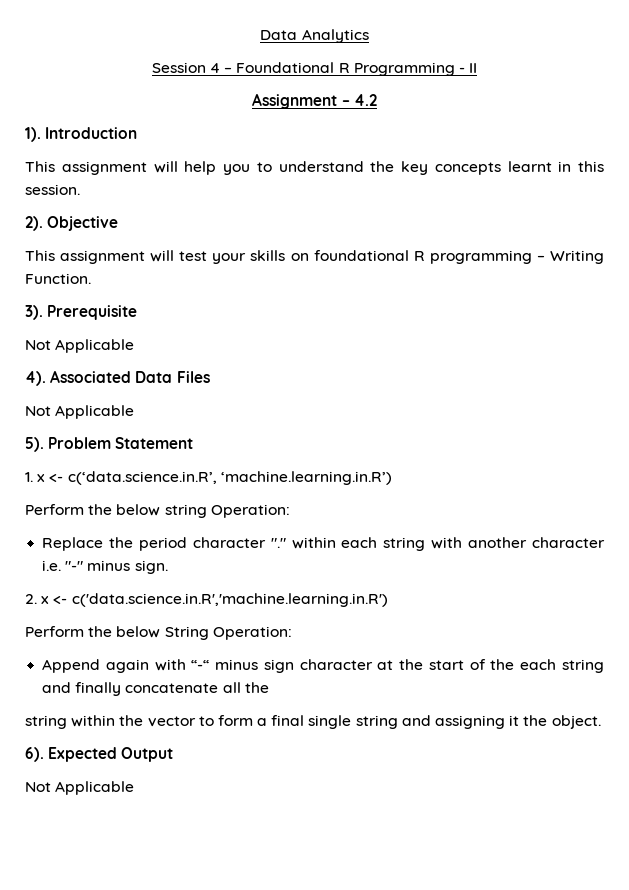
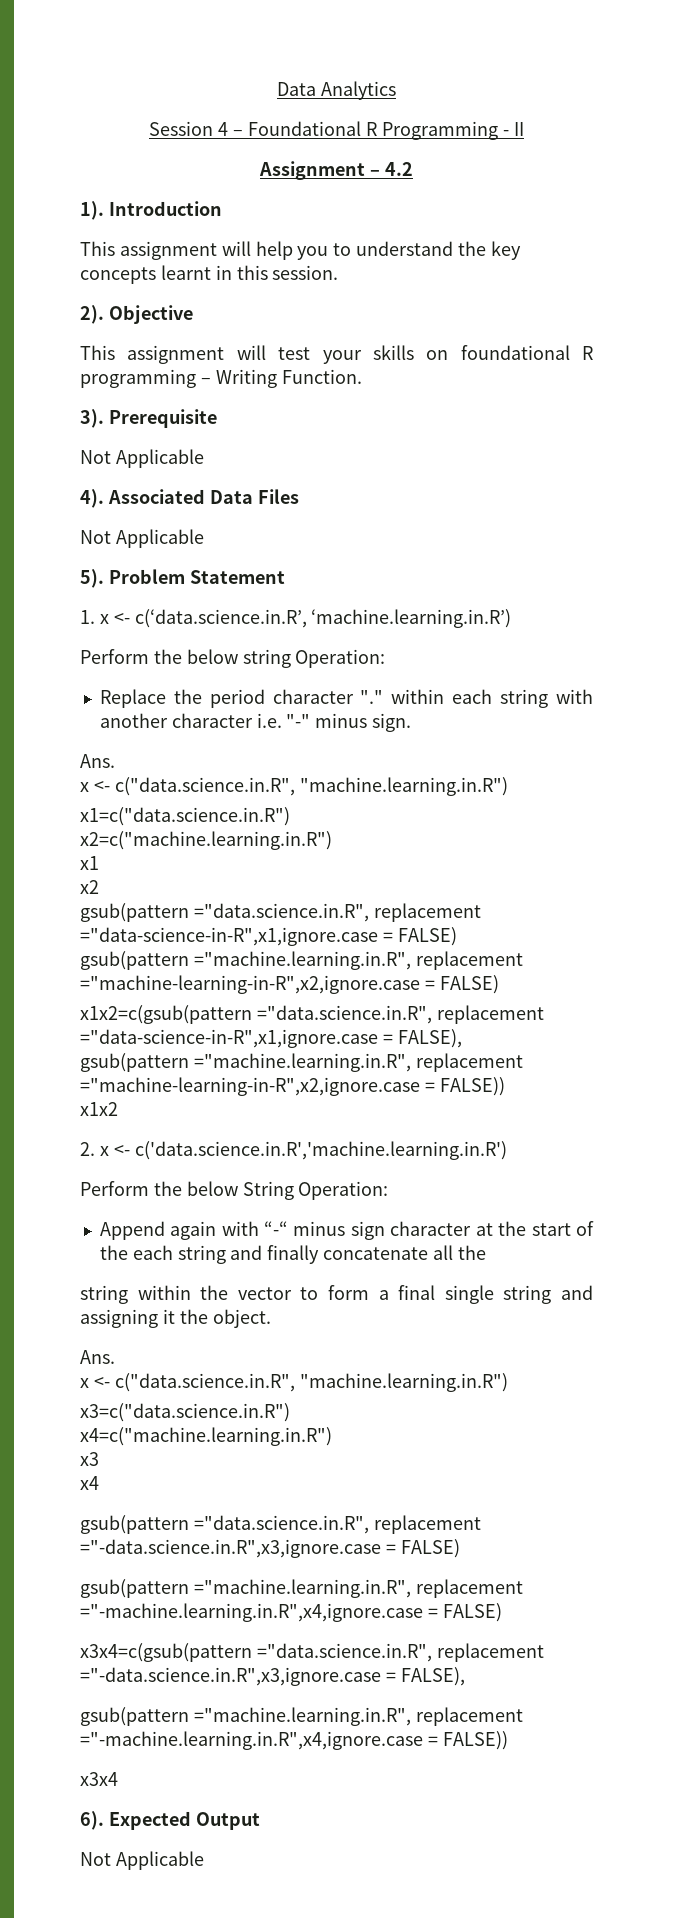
  Replace the period character "." within each string with another character i.e. "-" minus sign.
+ Ans.
+ x <- c("data.science.in.R", "machine.learning.in.R")
+ x1=c("data.science.in.R")
+ x2=c("machine.learning.in.R")
+ x1
+ x2
+ gsub(pattern ="data.science.in.R", replacement ="data-science-in-R",x1,ignore.case = FALSE)
+ gsub(pattern ="machine.learning.in.R", replacement ="machine-learning-in-R",x2,ignore.case = FALSE)
+ x1x2=c(gsub(pattern ="data.science.in.R", replacement ="data-science-in-R",x1,ignore.case = FALSE),
+ gsub(pattern ="machine.learning.in.R", replacement ="machine-learning-in-R",x2,ignore.case = FALSE))
+ x1x2
  string within the vector to form a final single string and assigning it the object.
+ Ans.
+ x <- c("data.science.in.R", "machine.learning.in.R")
+ x3=c("data.science.in.R")
+ x4=c("machine.learning.in.R")
+ x3
+ x4
+ gsub(pattern ="data.science.in.R", replacement ="-data.science.in.R",x3,ignore.case = FALSE)
+ gsub(pattern ="machine.learning.in.R", replacement ="-machine.learning.in.R",x4,ignore.case = FALSE)
+ x3x4=c(gsub(pattern ="data.science.in.R", replacement ="-data.science.in.R",x3,ignore.case = FALSE),
+ gsub(pattern ="machine.learning.in.R", replacement ="-machine.learning.in.R",x4,ignore.case = FALSE))
+ x3x4

